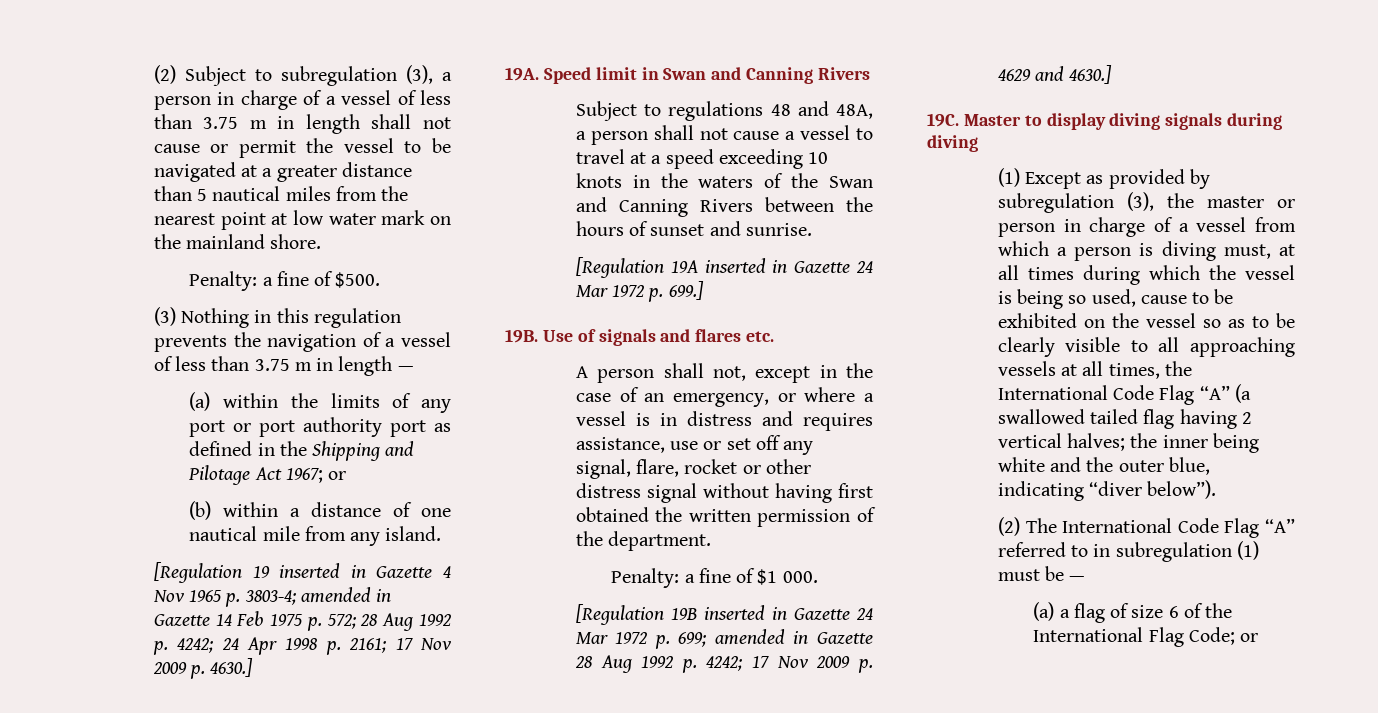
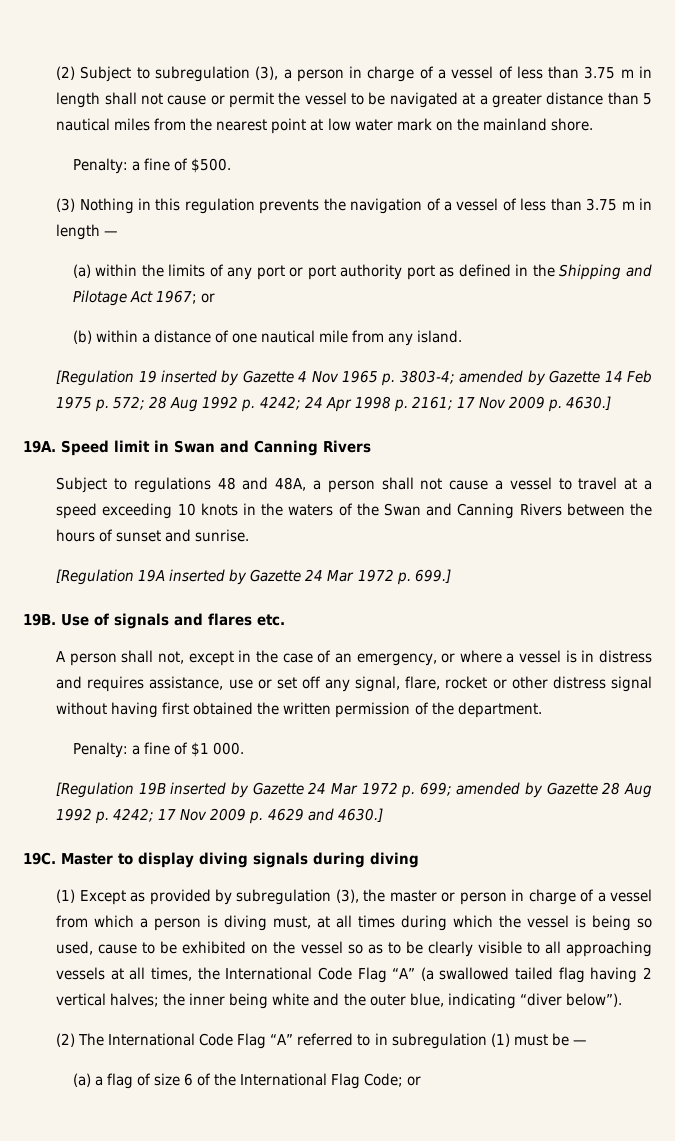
- [Regulation 19 inserted in Gazette 4 Nov 1965 p. 3803-4; amended in Gazette 14 Feb 1975 p. 572; 28 Aug 1992 p. 4242; 24 Apr 1998 p. 2161; 17 Nov 2009 p. 4630.]
+ [Regulation 19 inserted by Gazette 4 Nov 1965 p. 3803-4; amended by Gazette 14 Feb 1975 p. 572; 28 Aug 1992 p. 4242; 24 Apr 1998 p. 2161; 17 Nov 2009 p. 4630.]
- [Regulation 19A inserted in Gazette 24 Mar 1972 p. 699.]
+ [Regulation 19A inserted by Gazette 24 Mar 1972 p. 699.]
- [Regulation 19B inserted in Gazette 24 Mar 1972 p. 699; amended in Gazette 28 Aug 1992 p. 4242; 17 Nov 2009 p. 4629 and 4630.]
+ [Regulation 19B inserted by Gazette 24 Mar 1972 p. 699; amended by Gazette 28 Aug 1992 p. 4242; 17 Nov 2009 p. 4629 and 4630.]

